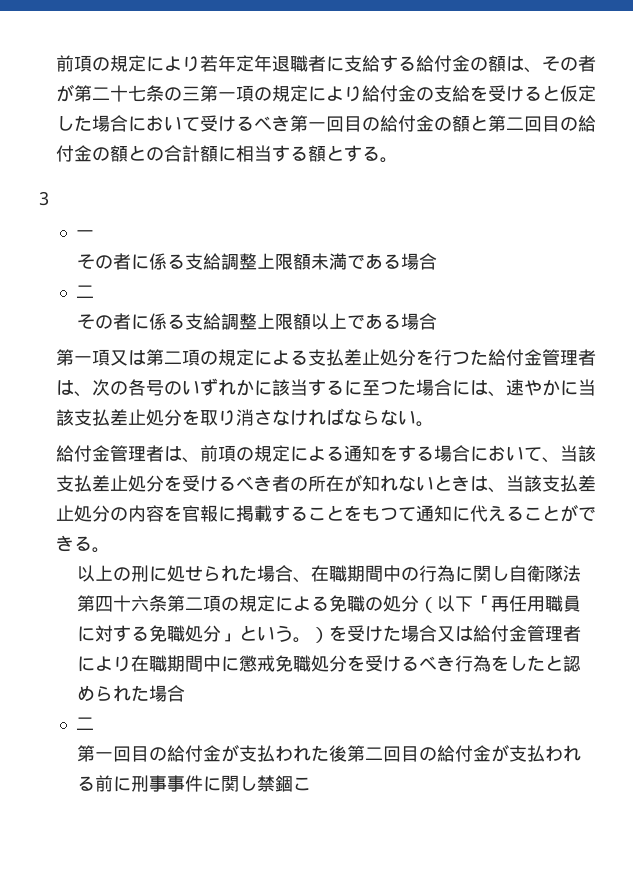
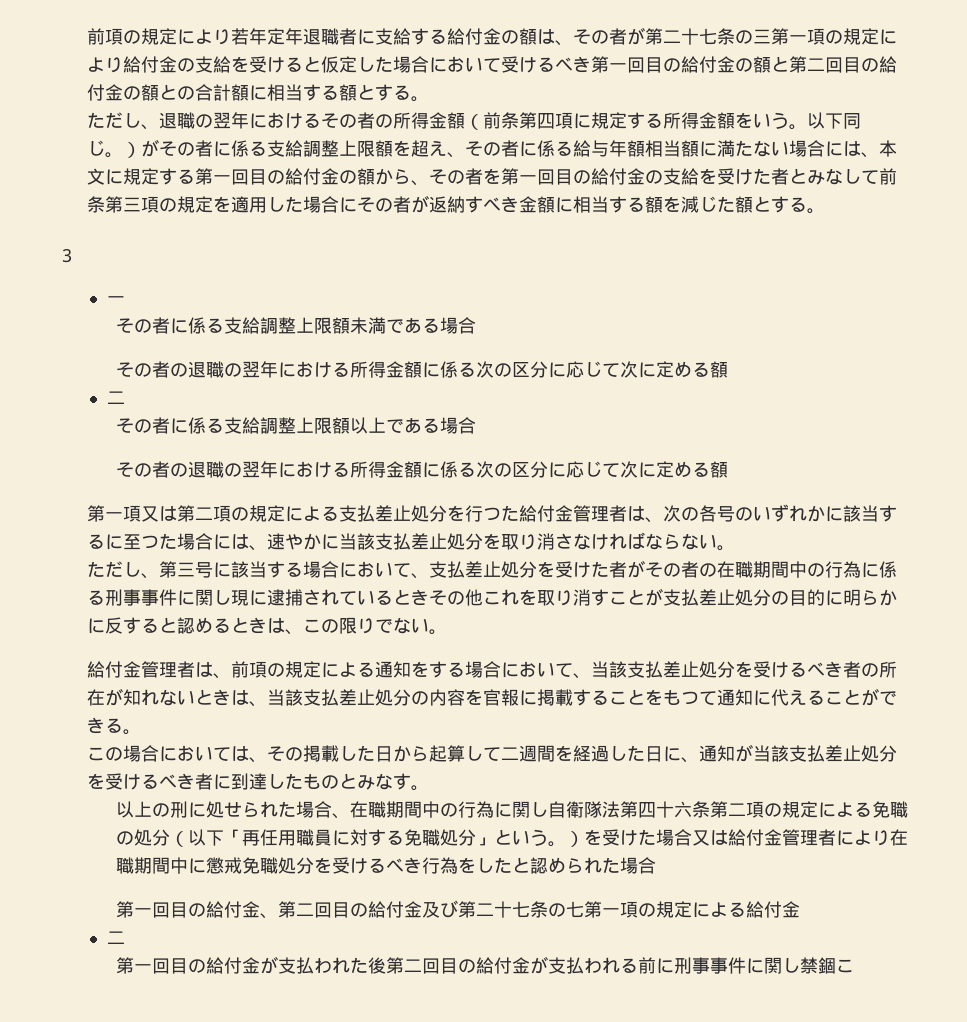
+ ただし、退職の翌年におけるその者の所得金額（前条第四項に規定する所得金額をいう。以下同じ。）がその者に係る支給調整上限額を超え、その者に係る給与年額相当額に満たない場合には、本文に規定する第一回目の給付金の額から、その者を第一回目の給付金の支給を受けた者とみなして前条第三項の規定を適用した場合にその者が返納すべき金額に相当する額を減じた額とする。
  その者に係る支給調整上限額未満である場合
+ その者の退職の翌年における所得金額に係る次の区分に応じて次に定める額
  その者に係る支給調整上限額以上である場合
+ その者の退職の翌年における所得金額に係る次の区分に応じて次に定める額
+ ただし、第三号に該当する場合において、支払差止処分を受けた者がその者の在職期間中の行為に係る刑事事件に関し現に逮捕されているときその他これを取り消すことが支払差止処分の目的に明らかに反すると認めるときは、この限りでない。
+ この場合においては、その掲載した日から起算して二週間を経過した日に、通知が当該支払差止処分を受けるべき者に到達したものとみなす。
+ 第一回目の給付金、第二回目の給付金及び第二十七条の七第一項の規定による給付金

